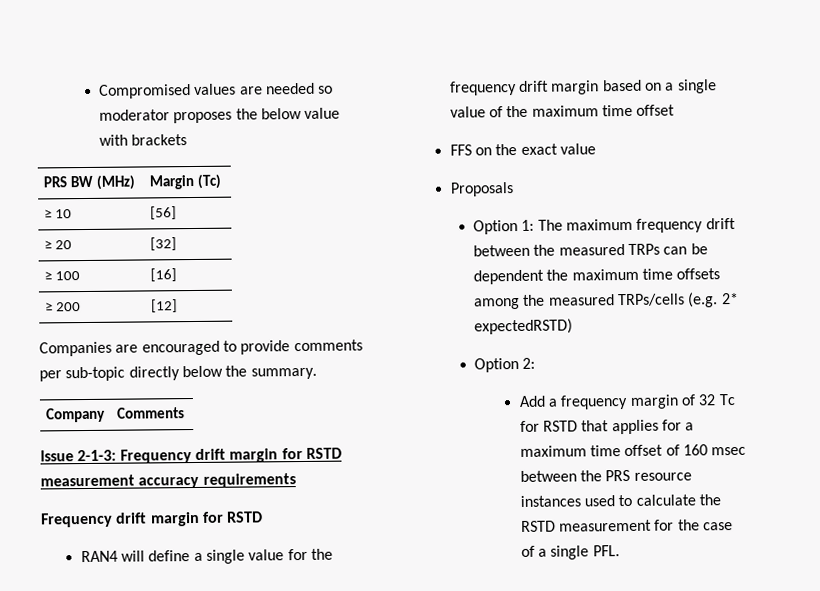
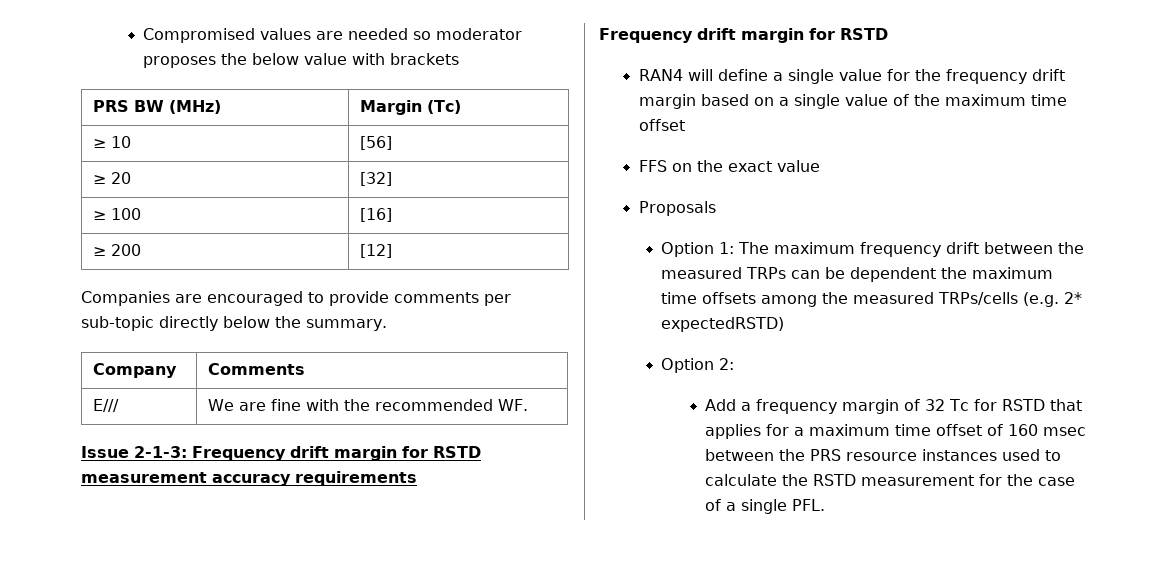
+ E/// | We are fine with the recommended WF.

